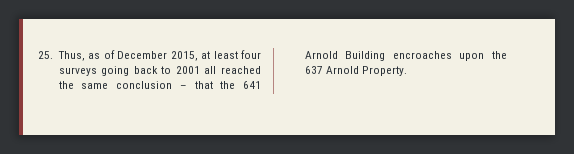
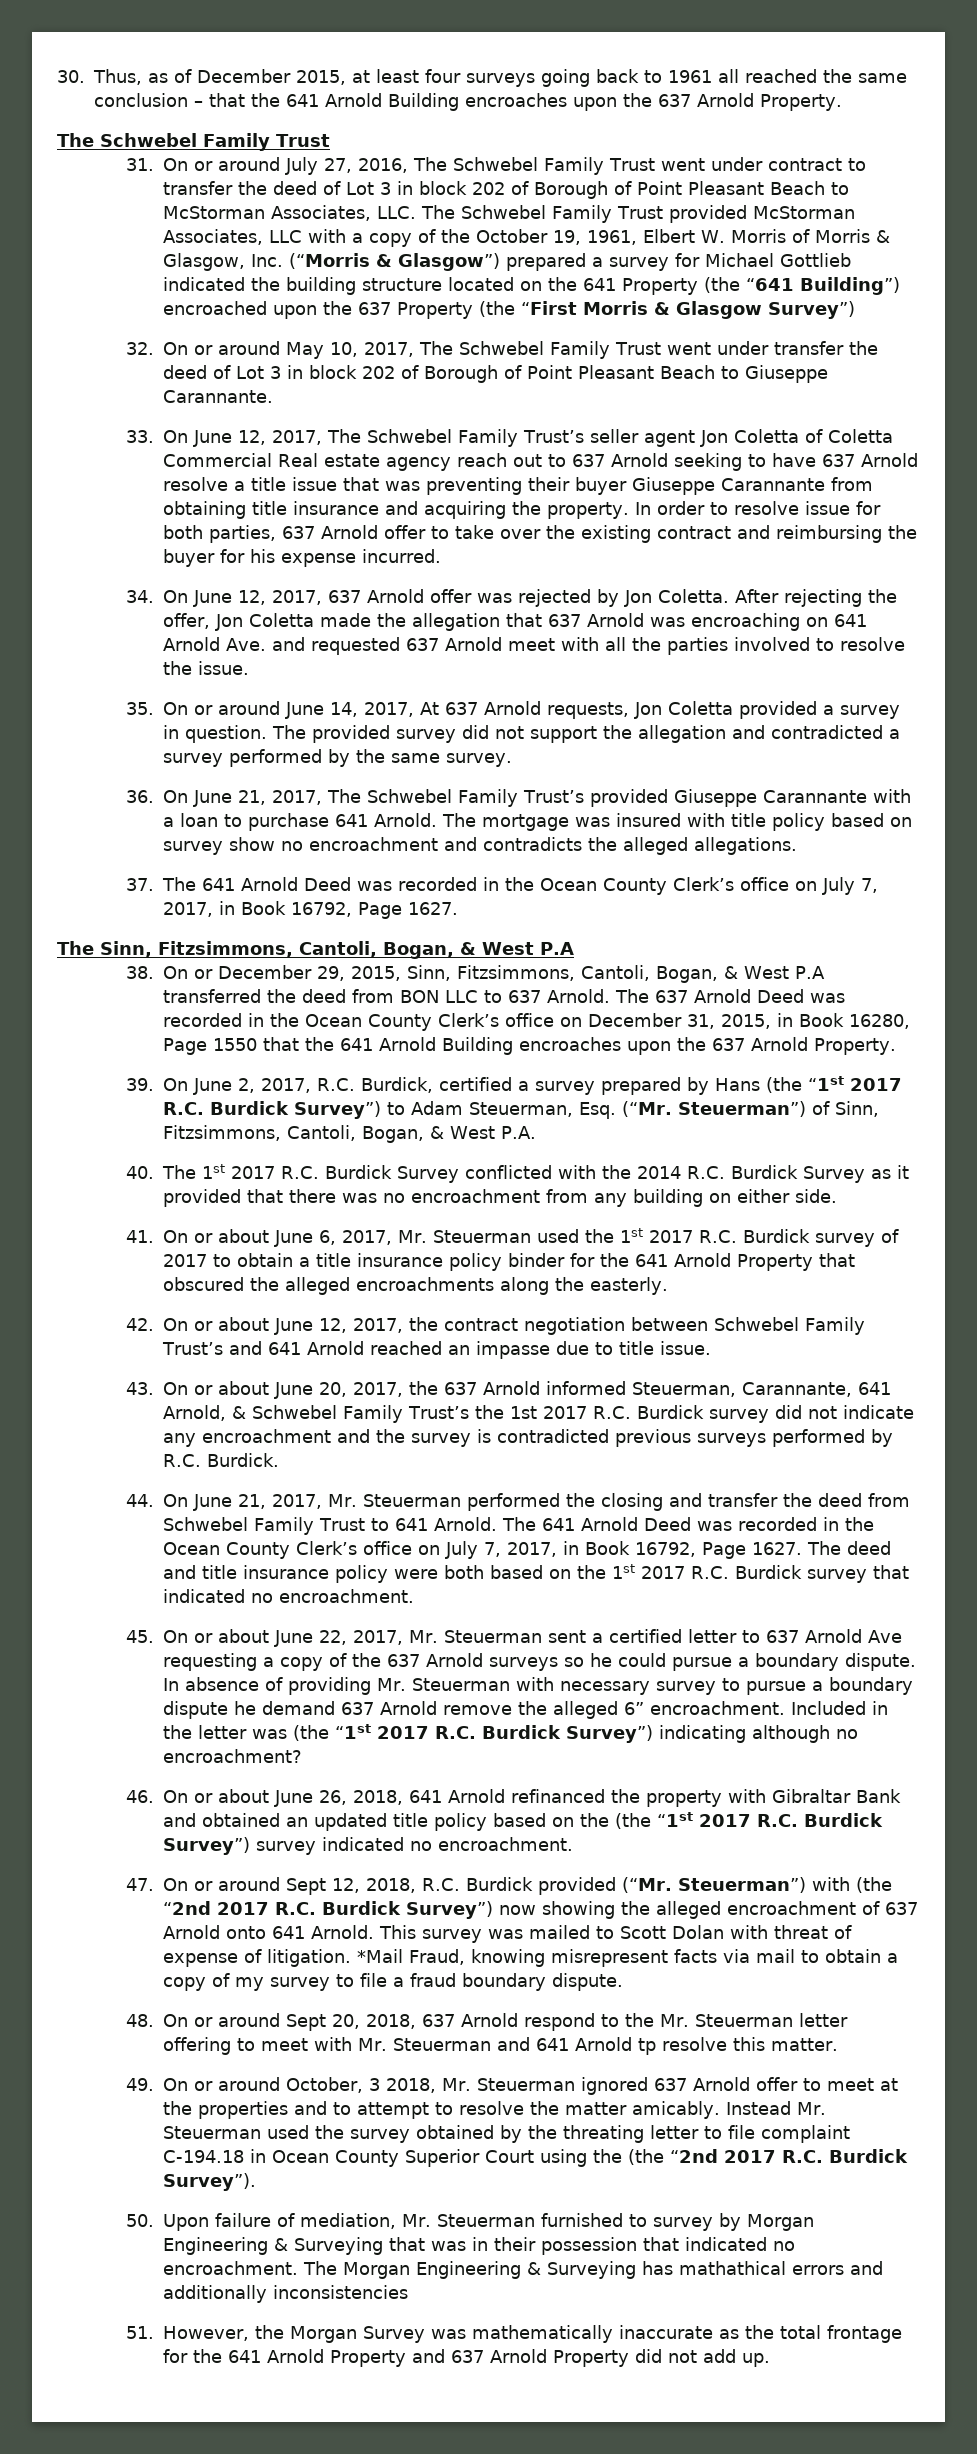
- 25. Thus, as of December 2015, at least four surveys going back to 2001 all reached the same conclusion – that the 641 Arnold Building encroaches upon the 637 Arnold Property.
+ 30. Thus, as of December 2015, at least four surveys going back to 1961 all reached the same conclusion – that the 641 Arnold Building encroaches upon the 637 Arnold Property.
+ The Schwebel Family Trust
+ 31. On or around July 27, 2016, The Schwebel Family Trust went under contract to transfer the deed of Lot 3 in block 202 of Borough of Point Pleasant Beach to McStorman Associates, LLC. The Schwebel Family Trust provided McStorman Associates, LLC with a copy of the October 19, 1961, Elbert W. Morris of Morris & Glasgow, Inc. (“Morris & Glasgow”) prepared a survey for Michael Gottlieb indicated the building structure located on the 641 Property (the “641 Building”) encroached upon the 637 Property (the “First Morris & Glasgow Survey”)
+ 32. On or around May 10, 2017, The Schwebel Family Trust went under transfer the deed of Lot 3 in block 202 of Borough of Point Pleasant Beach to Giuseppe Carannante.
+ 33. On June 12, 2017, The Schwebel Family Trust’s seller agent Jon Coletta of Coletta Commercial Real estate agency reach out to 637 Arnold seeking to have 637 Arnold resolve a title issue that was preventing their buyer Giuseppe Carannante from obtaining title insurance and acquiring the property. In order to resolve issue for both parties, 637 Arnold offer to take over the existing contract and reimbursing the buyer for his expense incurred.
+ 34. On June 12, 2017, 637 Arnold offer was rejected by Jon Coletta. After rejecting the offer, Jon Coletta made the allegation that 637 Arnold was encroaching on 641 Arnold Ave. and requested 637 Arnold meet with all the parties involved to resolve the issue.
+ 35. On or around June 14, 2017, At 637 Arnold requests, Jon Coletta provided a survey in question. The provided survey did not support the allegation and contradicted a survey performed by the same survey.
+ 36. On June 21, 2017, The Schwebel Family Trust’s provided Giuseppe Carannante with a loan to purchase 641 Arnold. The mortgage was insured with title policy based on survey show no encroachment and contradicts the alleged allegations.
+ 37. The 641 Arnold Deed was recorded in the Ocean County Clerk’s office on July 7, 2017, in Book 16792, Page 1627.
+ The Sinn, Fitzsimmons, Cantoli, Bogan, & West P.A
+ 38. On or December 29, 2015, Sinn, Fitzsimmons, Cantoli, Bogan, & West P.A transferred the deed from BON LLC to 637 Arnold. The 637 Arnold Deed was recorded in the Ocean County Clerk’s office on December 31, 2015, in Book 16280, Page 1550 that the 641 Arnold Building encroaches upon the 637 Arnold Property.
+ 39. On June 2, 2017, R.C. Burdick, certified a survey prepared by Hans (the “1st 2017 R.C. Burdick Survey”) to Adam Steuerman, Esq. (“Mr. Steuerman”) of Sinn, Fitzsimmons, Cantoli, Bogan, & West P.A.
+ 40. The 1st 2017 R.C. Burdick Survey conflicted with the 2014 R.C. Burdick Survey as it provided that there was no encroachment from any building on either side.
+ 41. On or about June 6, 2017, Mr. Steuerman used the 1st 2017 R.C. Burdick survey of 2017 to obtain a title insurance policy binder for the 641 Arnold Property that obscured the alleged encroachments along the easterly.
+ 42. On or about June 12, 2017, the contract negotiation between Schwebel Family Trust’s and 641 Arnold reached an impasse due to title issue.
+ 43. On or about June 20, 2017, the 637 Arnold informed Steuerman, Carannante, 641 Arnold, & Schwebel Family Trust’s the 1st 2017 R.C. Burdick survey did not indicate any encroachment and the survey is contradicted previous surveys performed by R.C. Burdick.
+ 44. On June 21, 2017, Mr. Steuerman performed the closing and transfer the deed from Schwebel Family Trust to 641 Arnold. The 641 Arnold Deed was recorded in the Ocean County Clerk’s office on July 7, 2017, in Book 16792, Page 1627. The deed and title insurance policy were both based on the 1st 2017 R.C. Burdick survey that indicated no encroachment.
+ 45. On or about June 22, 2017, Mr. Steuerman sent a certified letter to 637 Arnold Ave requesting a copy of the 637 Arnold surveys so he could pursue a boundary dispute. In absence of providing Mr. Steuerman with necessary survey to pursue a boundary dispute he demand 637 Arnold remove the alleged 6” encroachment. Included in the letter was (the “1st 2017 R.C. Burdick Survey”) indicating although no encroachment?
+ 46. On or about June 26, 2018, 641 Arnold refinanced the property with Gibraltar Bank and obtained an updated title policy based on the (the “1st 2017 R.C. Burdick Survey”) survey indicated no encroachment.
+ 47. On or around Sept 12, 2018, R.C. Burdick provided (“Mr. Steuerman”) with (the “2nd 2017 R.C. Burdick Survey”) now showing the alleged encroachment of 637 Arnold onto 641 Arnold. This survey was mailed to Scott Dolan with threat of expense of litigation. *Mail Fraud, knowing misrepresent facts via mail to obtain a copy of my survey to file a fraud boundary dispute.
+ 48. On or around Sept 20, 2018, 637 Arnold respond to the Mr. Steuerman letter offering to meet with Mr. Steuerman and 641 Arnold tp resolve this matter.
+ 49. On or around October, 3 2018, Mr. Steuerman ignored 637 Arnold offer to meet at the properties and to attempt to resolve the matter amicably. Instead Mr. Steuerman used the survey obtained by the threating letter to file complaint C-194.18 in Ocean County Superior Court using the (the “2nd 2017 R.C. Burdick Survey”).
+ 50. Upon failure of mediation, Mr. Steuerman furnished to survey by Morgan Engineering & Surveying that was in their possession that indicated no encroachment. The Morgan Engineering & Surveying has mathathical errors and additionally inconsistencies
+ 51. However, the Morgan Survey was mathematically inaccurate as the total frontage for the 641 Arnold Property and 637 Arnold Property did not add up.

